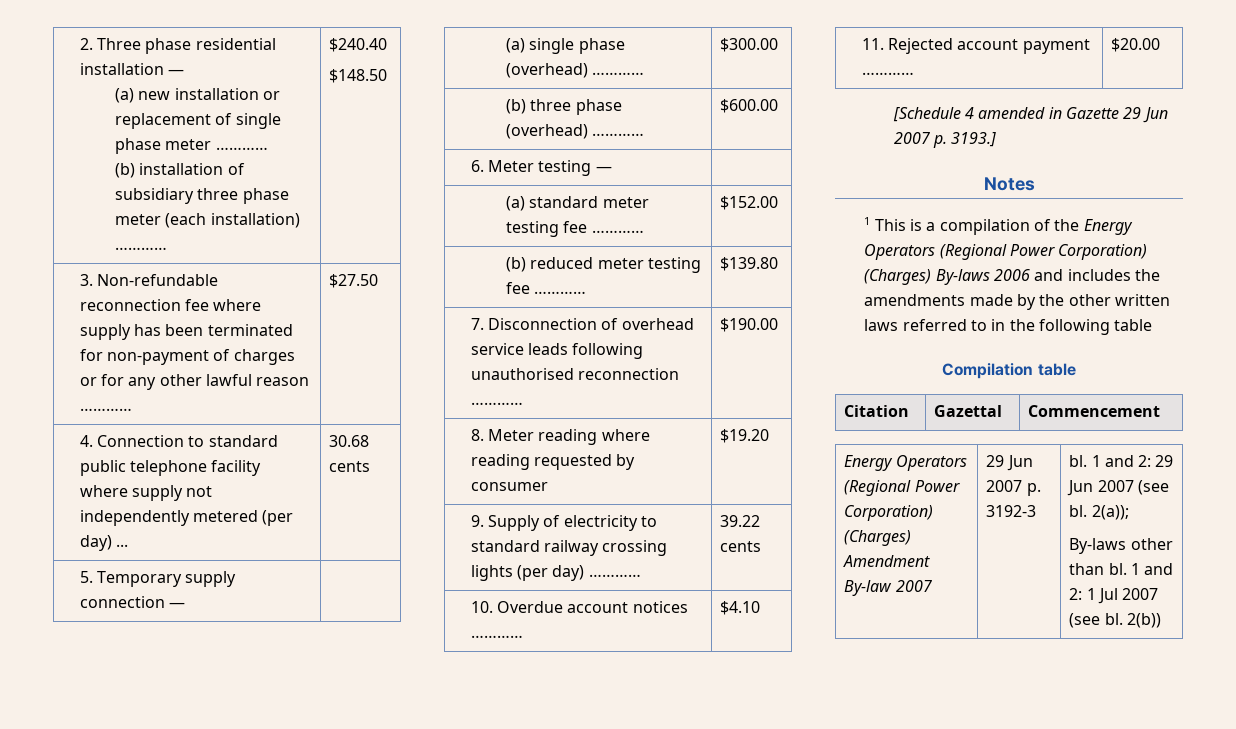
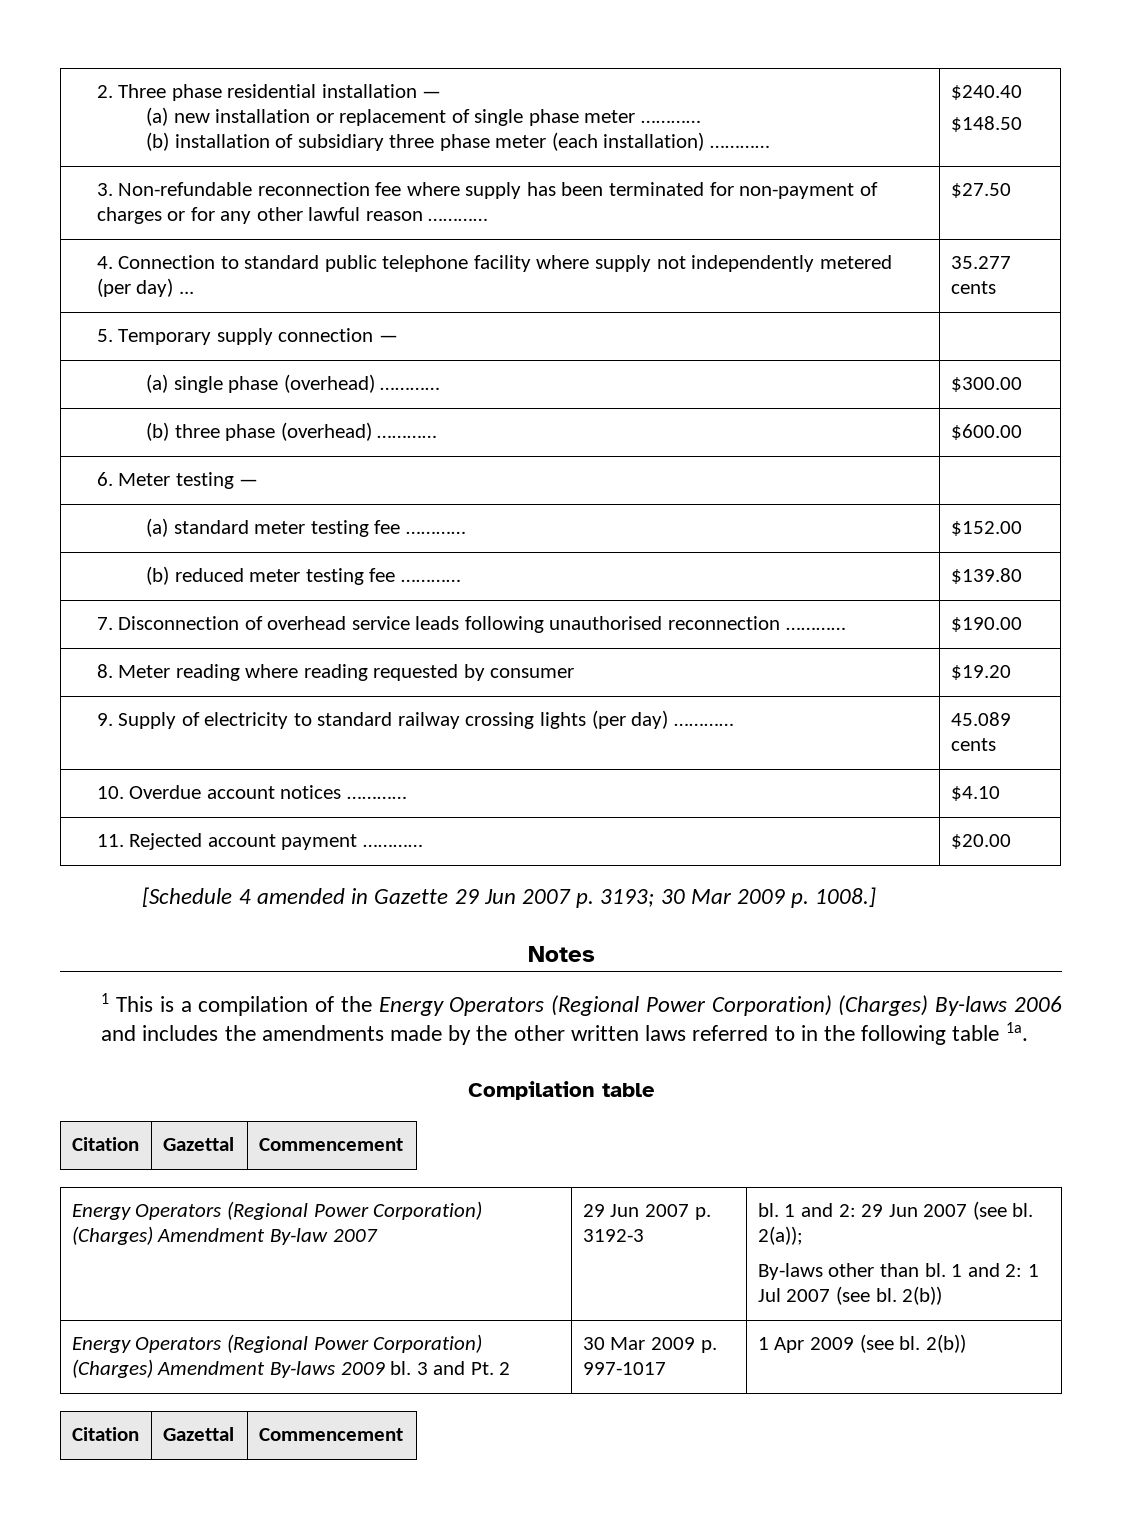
- 4. Connection to standard public telephone facility where supply not independently metered (per day) ... | 30.68 cents
+ 4. Connection to standard public telephone facility where supply not independently metered (per day) ... | 35.277 cents
- 9. Supply of electricity to standard railway crossing lights (per day) ………… | 39.22 cents
+ 9. Supply of electricity to standard railway crossing lights (per day) ………… | 45.089 cents
- [Schedule 4 amended in Gazette 29 Jun 2007 p. 3193.]
+ [Schedule 4 amended in Gazette 29 Jun 2007 p. 3193; 30 Mar 2009 p. 1008.]
- 1 This is a compilation of the Energy Operators (Regional Power Corporation) (Charges) By-laws 2006 and includes the amendments made by the other written laws referred to in the following table
+ 1 This is a compilation of the Energy Operators (Regional Power Corporation) (Charges) By-laws 2006 and includes the amendments made by the other written laws referred to in the following table 1a.
+ Energy Operators (Regional Power Corporation) (Charges) Amendment By-laws 2009 bl. 3 and Pt. 2 | 30 Mar 2009 p. 997-1017 | 1 Apr 2009 (see bl. 2(b))
+ Citation | Gazettal | Commencement

